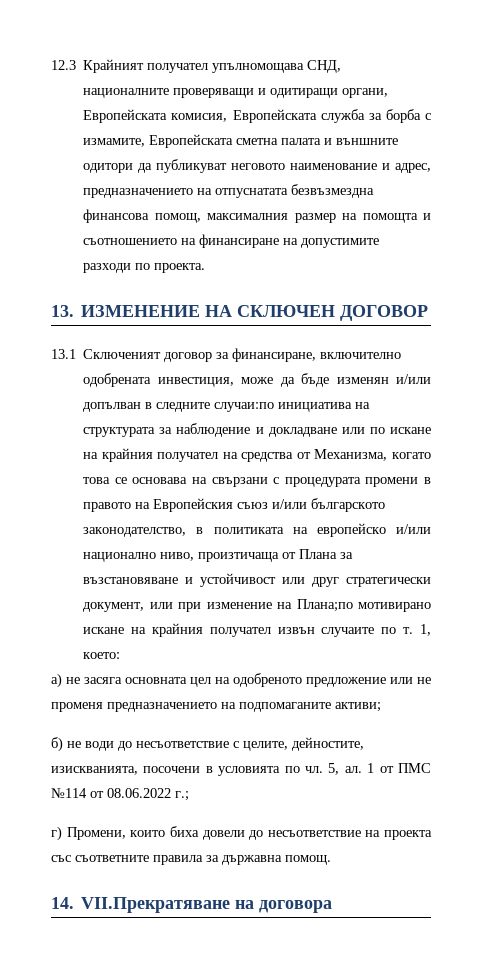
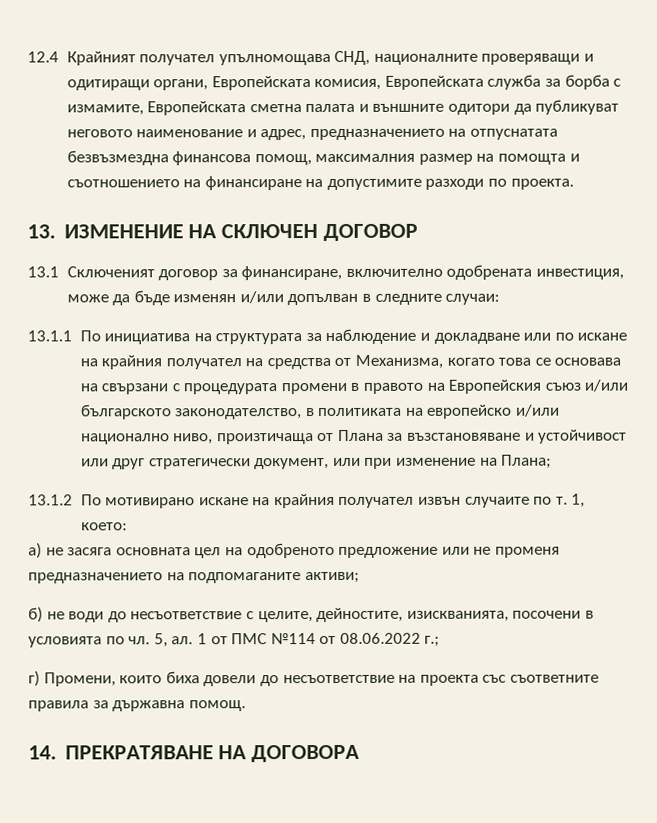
- 12.3 Крайният получател упълномощава СНД, националните проверяващи и одитиращи органи, Европейската комисия, Европейската служба за борба с измамите, Европейската сметна палата и външните одитори да публикуват неговото наименование и адрес, предназначението на отпуснатата безвъзмездна финансова помощ, максималния размер на помощта и съотношението на финансиране на допустимите разходи по проекта.
+ 12.4 Крайният получател упълномощава СНД, националните проверяващи и одитиращи органи, Европейската комисия, Европейската служба за борба с измамите, Европейската сметна палата и външните одитори да публикуват неговото наименование и адрес, предназначението на отпуснатата безвъзмездна финансова помощ, максималния размер на помощта и съотношението на финансиране на допустимите разходи по проекта.
- 13.1 Сключеният договор за финансиране, включително одобрената инвестиция, може да бъде изменян и/или допълван в следните случаи:по инициатива на структурата за наблюдение и докладване или по искане на крайния получател на средства от Механизма, когато това се основава на свързани с процедурата промени в правото на Европейския съюз и/или българското законодателство, в политиката на европейско и/или национално ниво, произтичаща от Плана за възстановяване и устойчивост или друг стратегически документ, или при изменение на Плана;по мотивирано искане на крайния получател извън случаите по т. 1, което:
+ 13.1 Сключеният договор за финансиране, включително одобрената инвестиция, може да бъде изменян и/или допълван в следните случаи:
+ 13.1.1 По инициатива на структурата за наблюдение и докладване или по искане на крайния получател на средства от Механизма, когато това се основава на свързани с процедурата промени в правото на Европейския съюз и/или българското законодателство, в политиката на европейско и/или национално ниво, произтичаща от Плана за възстановяване и устойчивост или друг стратегически документ, или при изменение на Плана;
+ 13.1.2 По мотивирано искане на крайния получател извън случаите по т. 1, което:
- 14. VII.Прекратяване на договора
+ 14. ПРЕКРАТЯВАНЕ НА ДОГОВОРА

